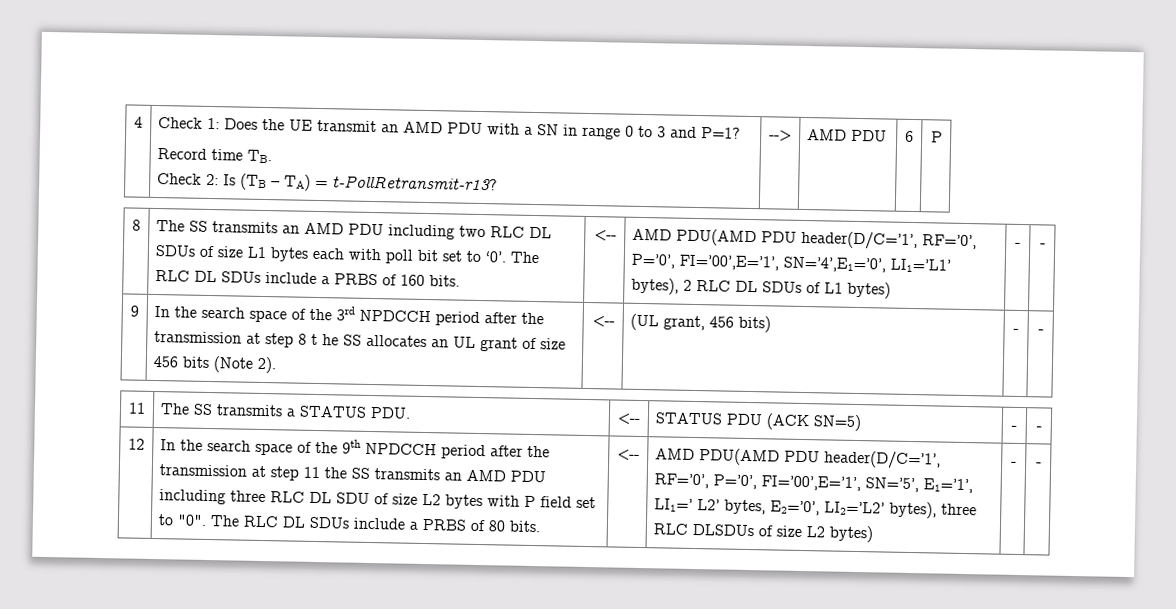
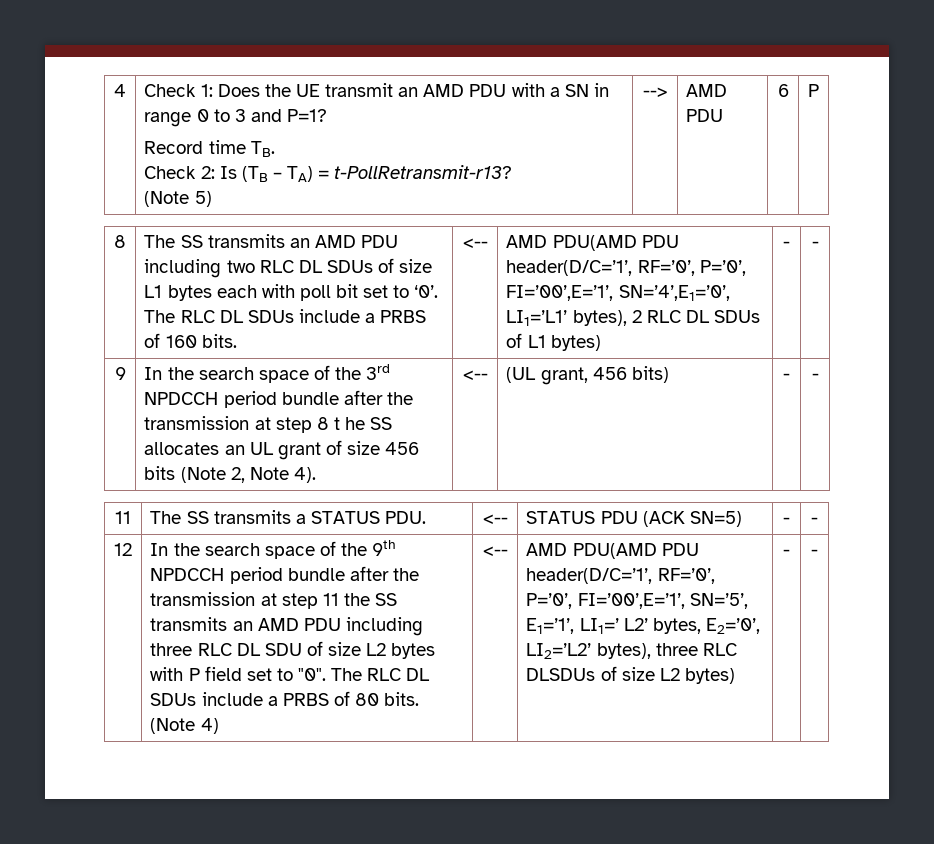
  4 | Check 1: Does the UE transmit an AMD PDU with a SN in range 0 to 3 and P=1?
  Record time TB.
- Check 2: Is (TB – TA) = t-PollRetransmit-r13? | --> | AMD PDU | 6 | P
+ Check 2: Is (TB – TA) = t-PollRetransmit-r13?
+ (Note 5) | --> | AMD PDU | 6 | P
- 9 | In the search space of the 3rd NPDCCH period after the transmission at step 8 t he SS allocates an UL grant of size 456 bits (Note 2). | <-- | (UL grant, 456 bits) | - | -
+ 9 | In the search space of the 3rd NPDCCH period bundle after the transmission at step 8 t he SS allocates an UL grant of size 456 bits (Note 2, Note 4). | <-- | (UL grant, 456 bits) | - | -
- In the search space of the 9th NPDCCH period after the transmission at step 11 the SS transmits an AMD PDU including three RLC DL SDU of size L2 bytes with P field set to "0".
+ In the search space of the 9th NPDCCH period bundle after the transmission at step 11 the SS transmits an AMD PDU including three RLC DL SDU of size L2 bytes with P field set to "0".
+ (Note 4)

